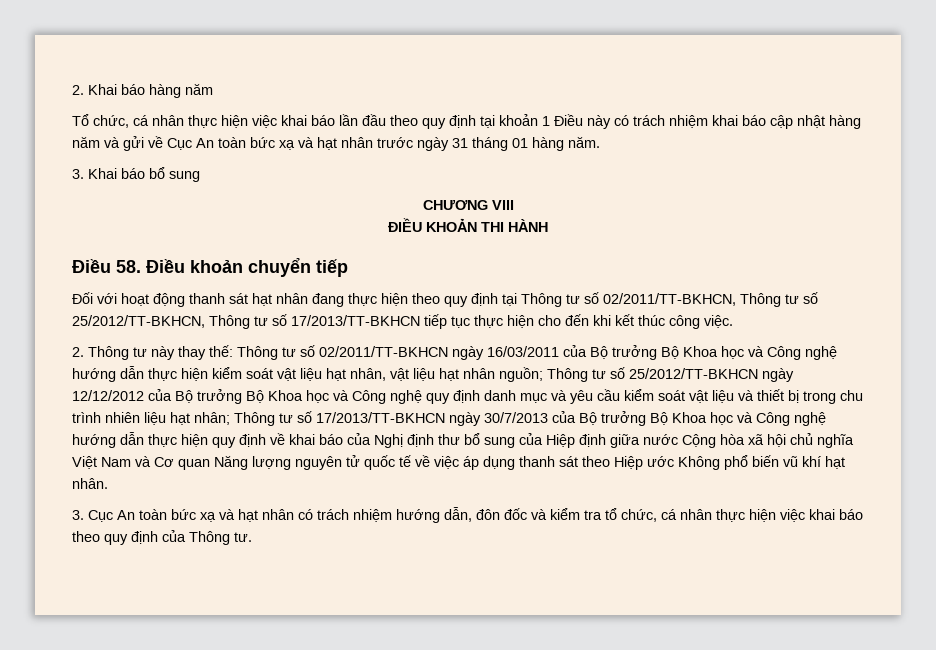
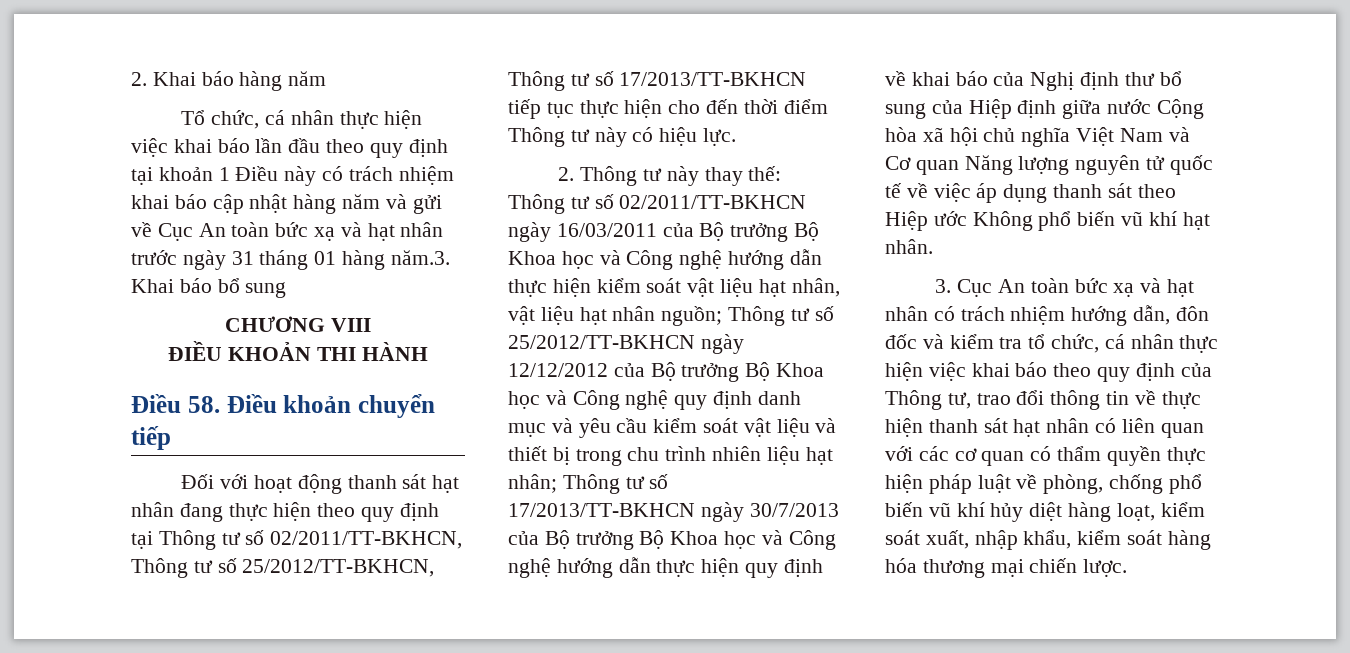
- Tổ chức, cá nhân thực hiện việc khai báo lần đầu theo quy định tại khoản 1 Điều này có trách nhiệm khai báo cập nhật hàng năm và gửi về Cục An toàn bức xạ và hạt nhân trước ngày 31 tháng 01 hàng năm.
- 3. Khai báo bổ sung
+ Tổ chức, cá nhân thực hiện việc khai báo lần đầu theo quy định tại khoản 1 Điều này có trách nhiệm khai báo cập nhật hàng năm và gửi về Cục An toàn bức xạ và hạt nhân trước ngày 31 tháng 01 hàng năm.3. Khai báo bổ sung
- Đối với hoạt động thanh sát hạt nhân đang thực hiện theo quy định tại Thông tư số 02/2011/TT-BKHCN, Thông tư số 25/2012/TT-BKHCN, Thông tư số 17/2013/TT-BKHCN tiếp tục thực hiện cho đến khi kết thúc công việc.
+ Đối với hoạt động thanh sát hạt nhân đang thực hiện theo quy định tại Thông tư số 02/2011/TT-BKHCN, Thông tư số 25/2012/TT-BKHCN, Thông tư số 17/2013/TT-BKHCN tiếp tục thực hiện cho đến thời điểm Thông tư này có hiệu lực.
- 3. Cục An toàn bức xạ và hạt nhân có trách nhiệm hướng dẫn, đôn đốc và kiểm tra tổ chức, cá nhân thực hiện việc khai báo theo quy định của Thông tư.
+ 3. Cục An toàn bức xạ và hạt nhân có trách nhiệm hướng dẫn, đôn đốc và kiểm tra tổ chức, cá nhân thực hiện việc khai báo theo quy định của Thông tư, trao đổi thông tin về thực hiện thanh sát hạt nhân có liên quan với các cơ quan có thẩm quyền thực hiện pháp luật về phòng, chống phổ biến vũ khí hủy diệt hàng loạt, kiểm soát xuất, nhập khẩu, kiểm soát hàng hóa thương mại chiến lược.

